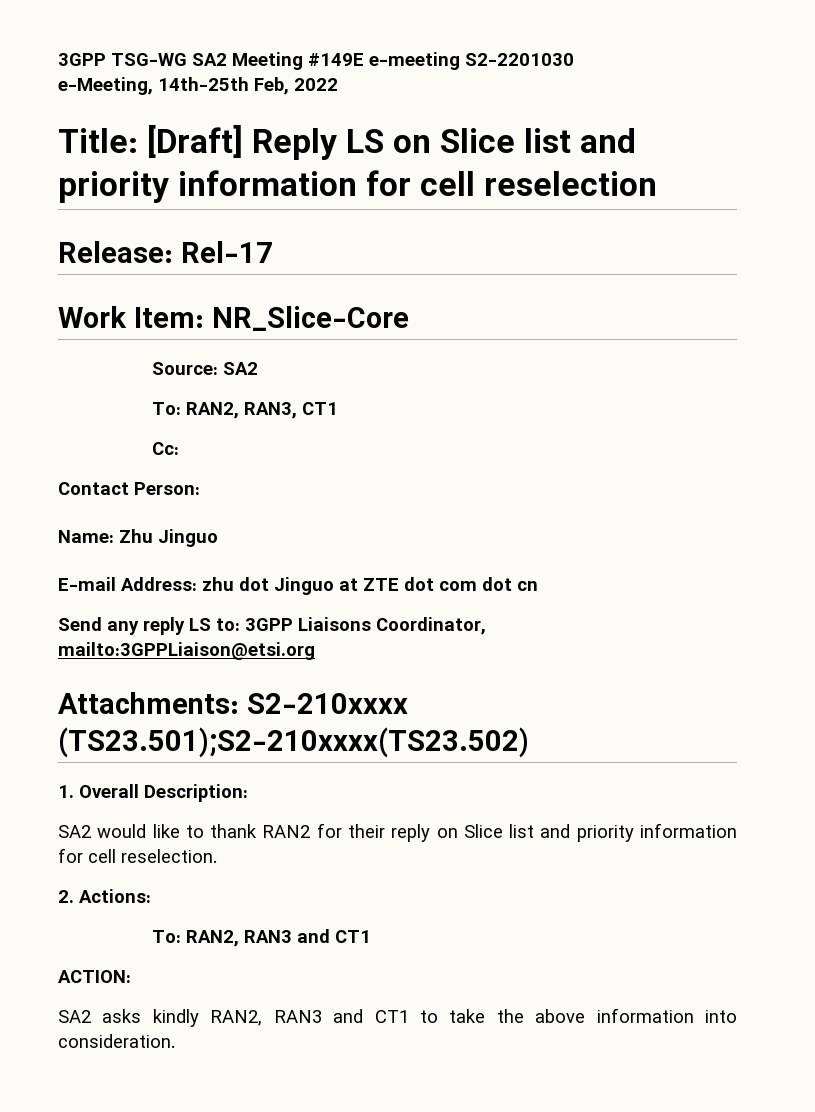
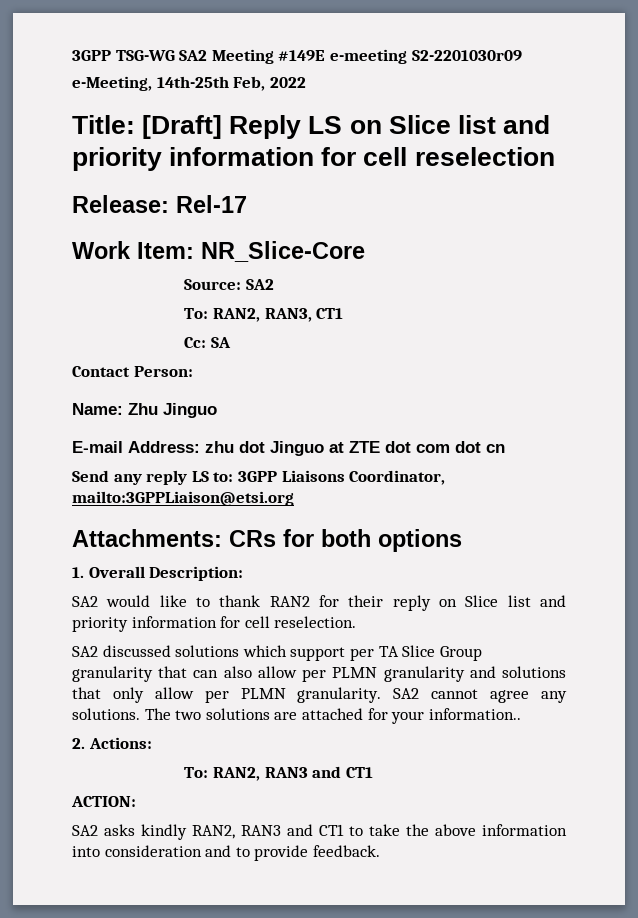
- 3GPP TSG-WG SA2 Meeting #149E e-meeting S2-2201030
+ 3GPP TSG-WG SA2 Meeting #149E e-meeting S2-2201030r09
- Cc:
+ Cc: SA
- Attachments: S2-210xxxx (TS23.501);S2-210xxxx(TS23.502)
+ Attachments: CRs for both options
+ SA2 discussed solutions which support per TA Slice Group granularity that can also allow per PLMN granularity and solutions that only allow per PLMN granularity. SA2 cannot agree any solutions. The two solutions are attached for your information..
- SA2 asks kindly RAN2, RAN3 and CT1 to take the above information into consideration.
+ SA2 asks kindly RAN2, RAN3 and CT1 to take the above information into consideration and to provide feedback.

